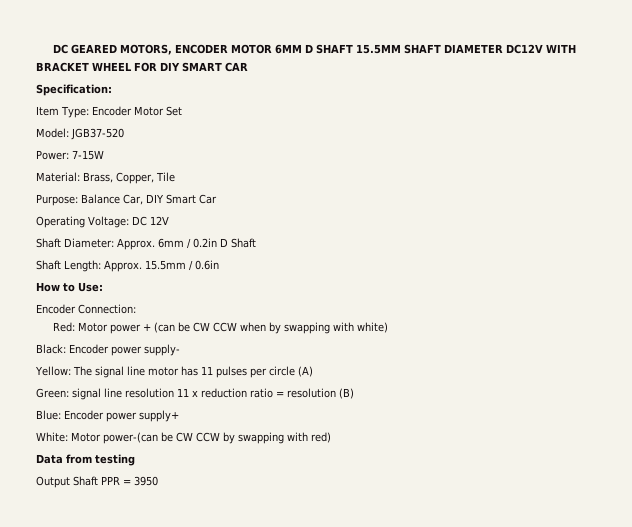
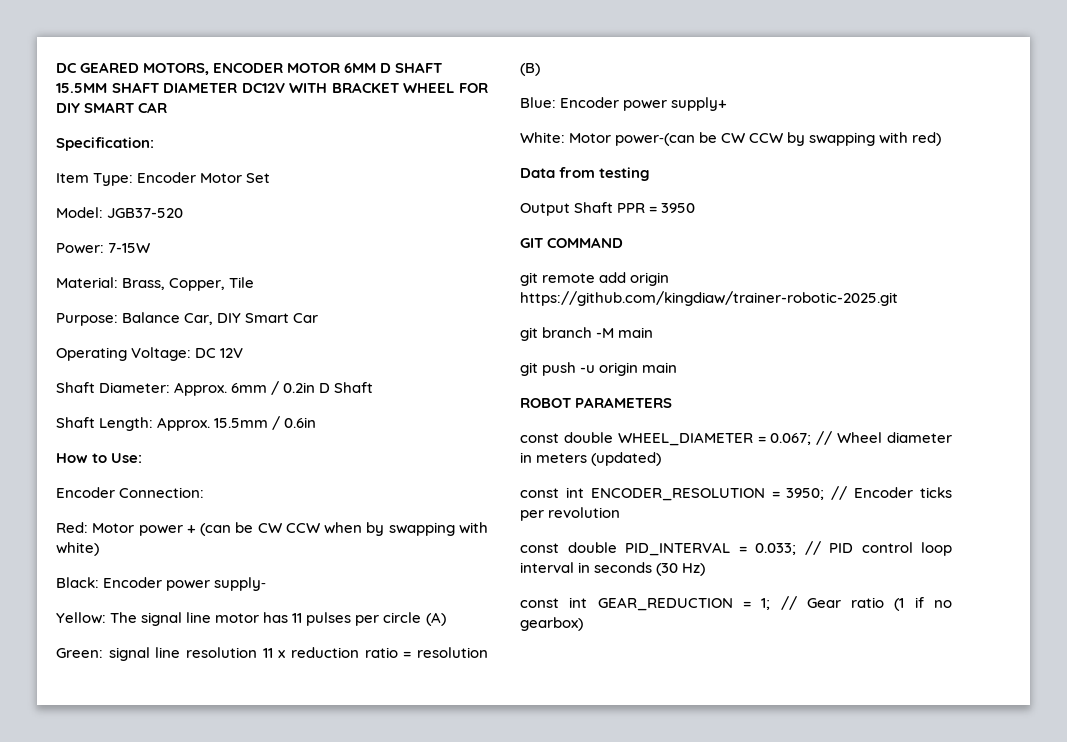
+ GIT COMMAND
+ git remote add origin https://github.com/kingdiaw/trainer-robotic-2025.git
+ git branch -M main
+ git push -u origin main
+ ROBOT PARAMETERS
+ const double WHEEL_DIAMETER = 0.067; // Wheel diameter in meters (updated)
+ const int ENCODER_RESOLUTION = 3950; // Encoder ticks per revolution
+ const double PID_INTERVAL = 0.033; // PID control loop interval in seconds (30 Hz)
+ const int GEAR_REDUCTION = 1; // Gear ratio (1 if no gearbox)

